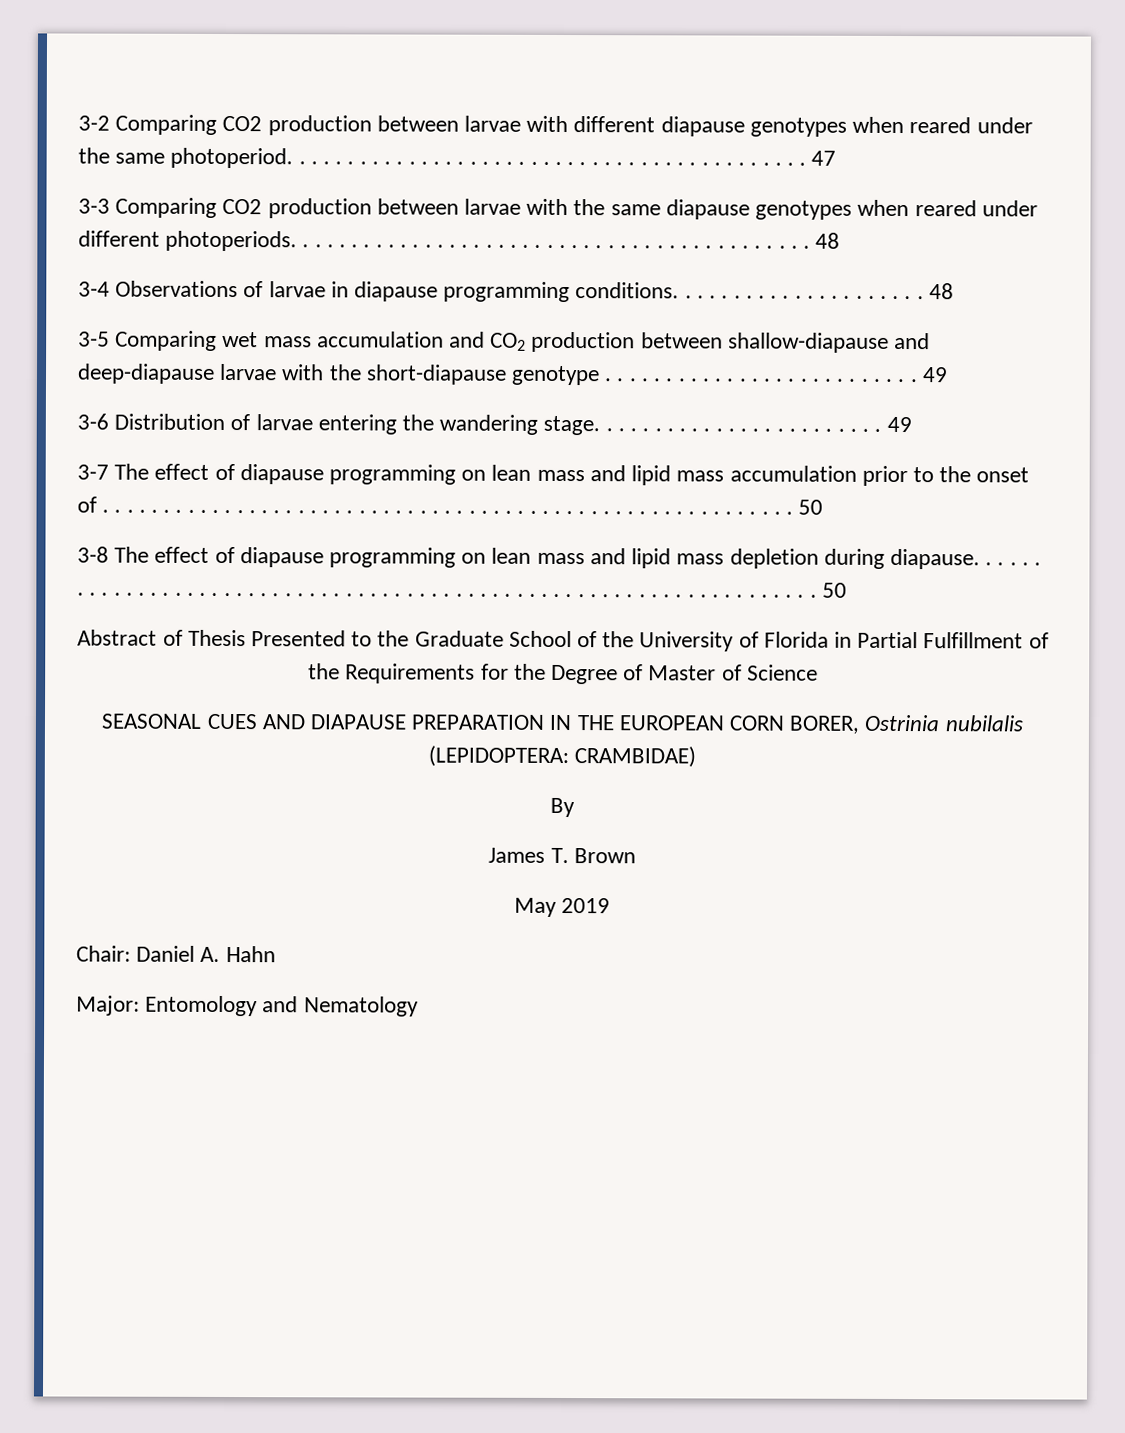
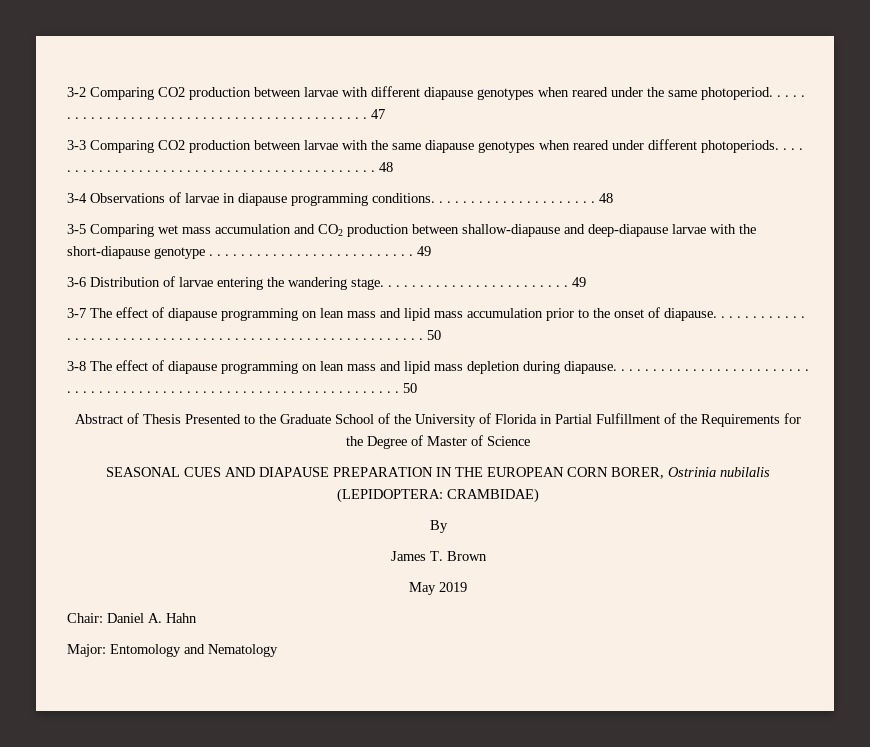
- 3-7 The effect of diapause programming on lean mass and lipid mass accumulation prior to the onset of . . . . . . . . . . . . . . . . . . . . . . . . . . . . . . . . . . . . . . . . . . . . . . . . . . . . . . . . .
+ 3-7 The effect of diapause programming on lean mass and lipid mass accumulation prior to the onset of diapause. . . . . . . . . . . . . . . . . . . . . . . . . . . . . . . . . . . . . . . . . . . . . . . . . . . . . . . . .

